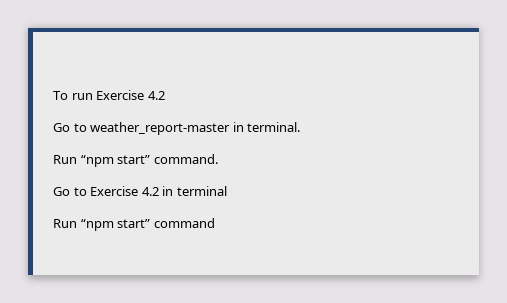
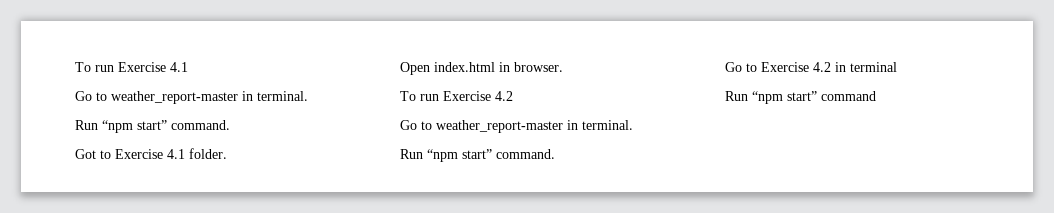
+ To run Exercise 4.1
+ Go to weather_report-master in terminal.
+ Run “npm start” command.
+ Got to Exercise 4.1 folder.
+ Open index.html in browser.

